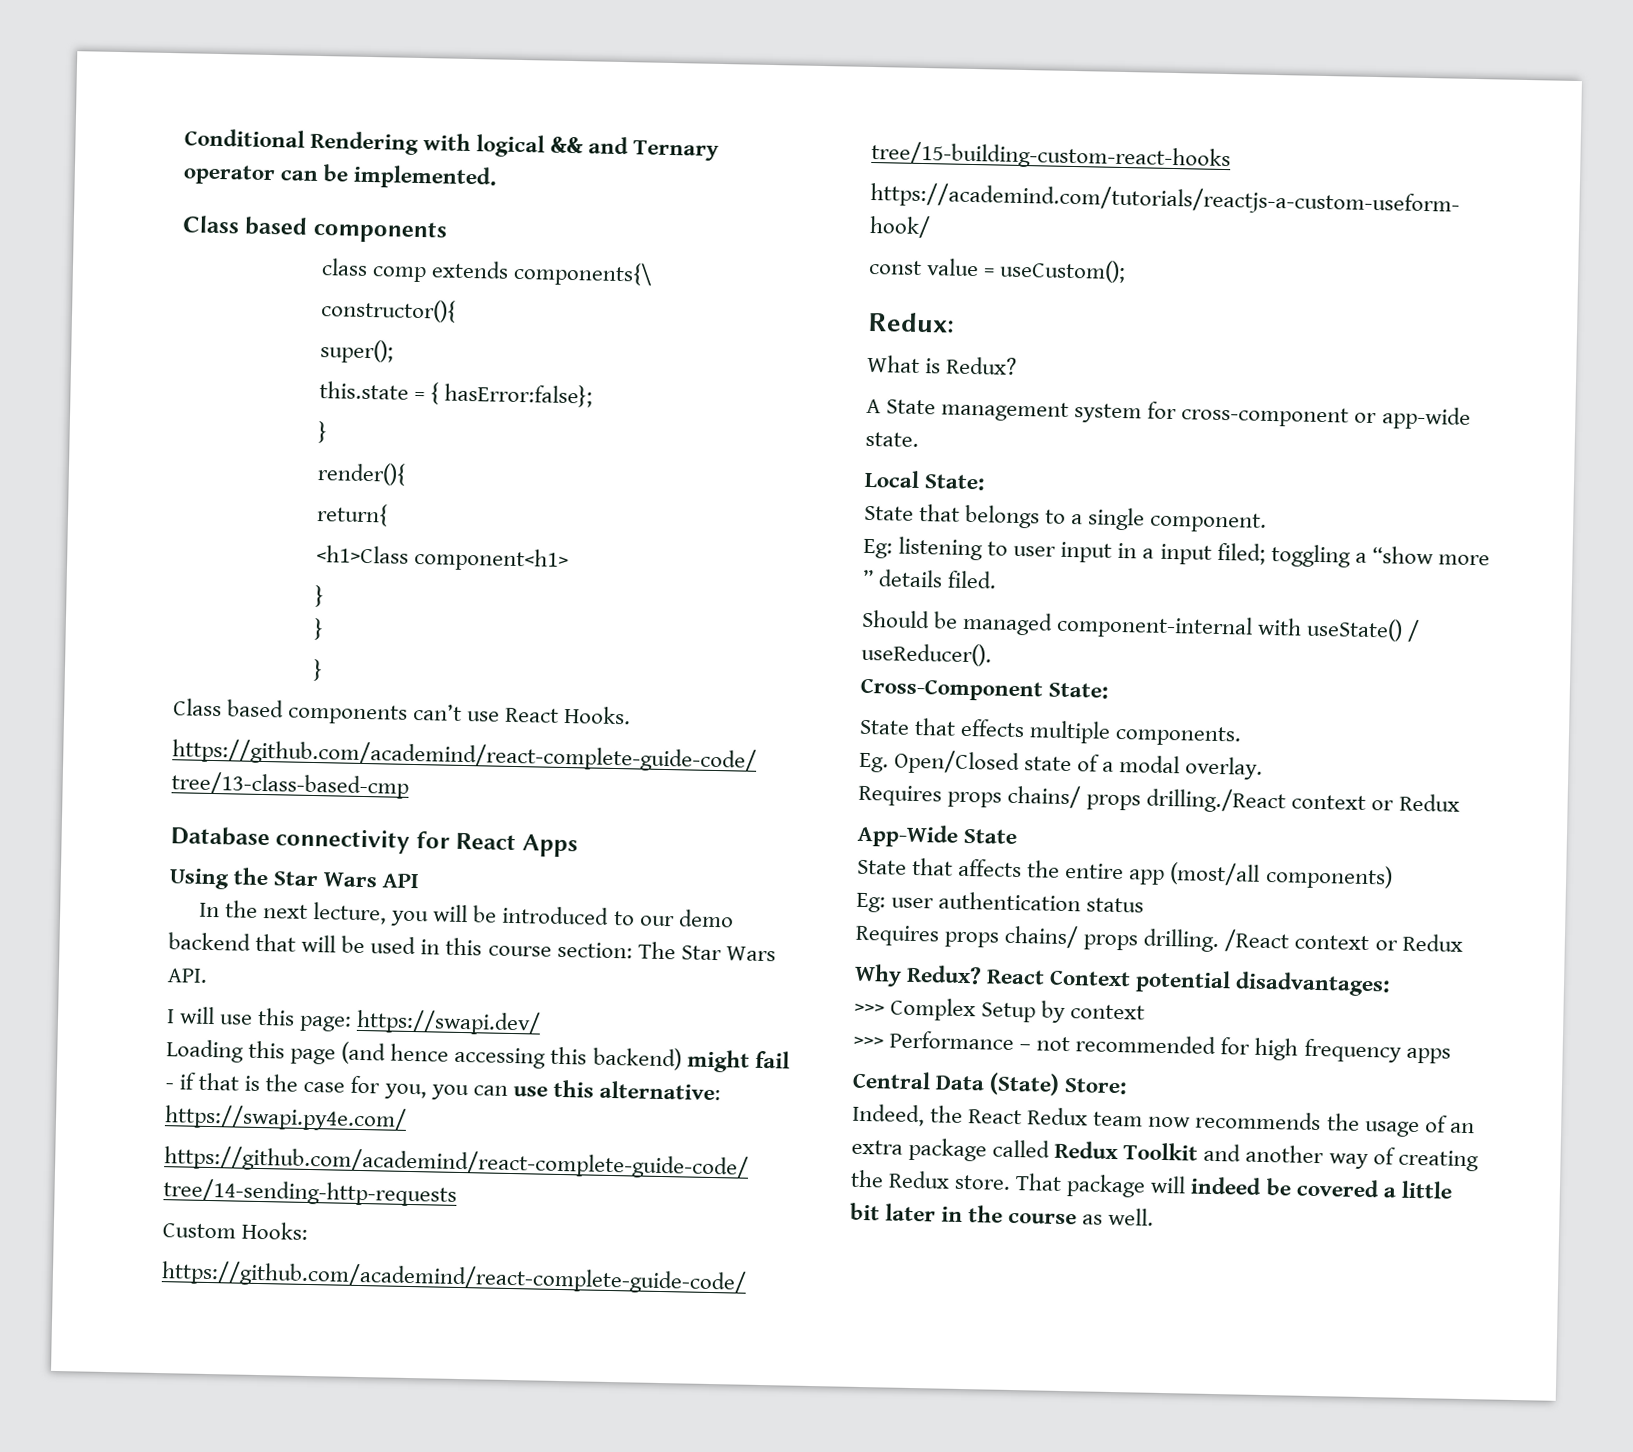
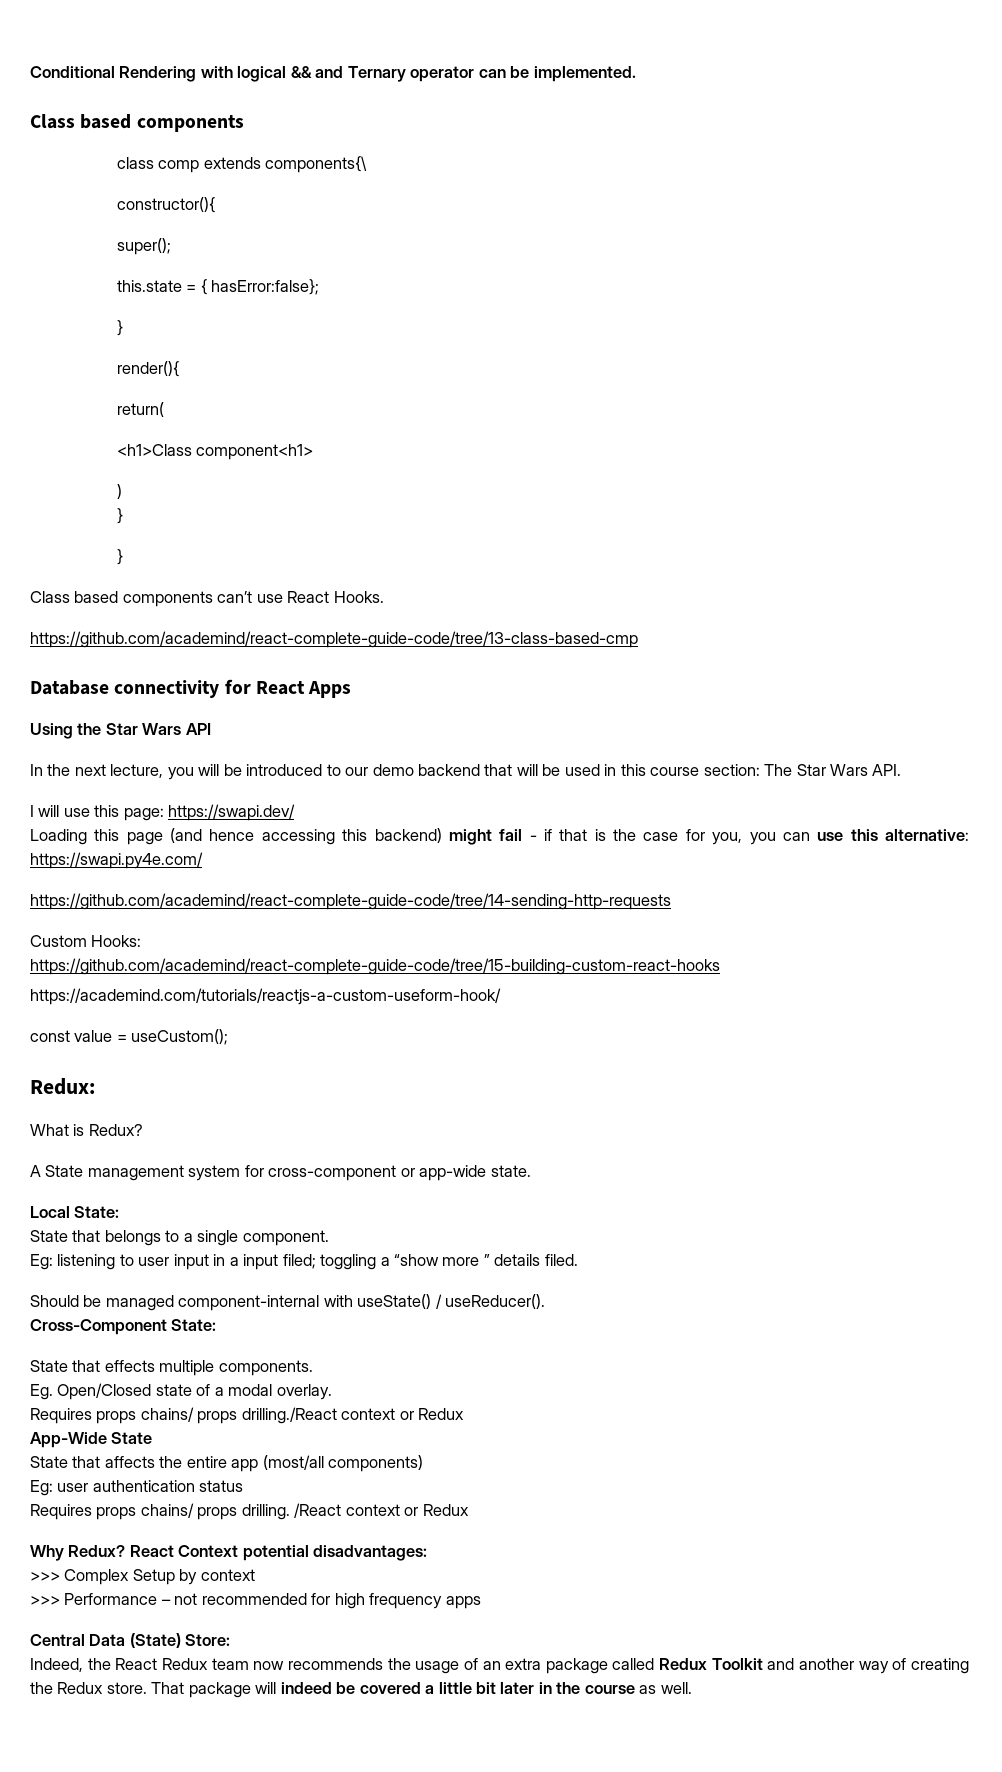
- return{
+ return(
  <h1>Class component<h1>
- }
+ )

